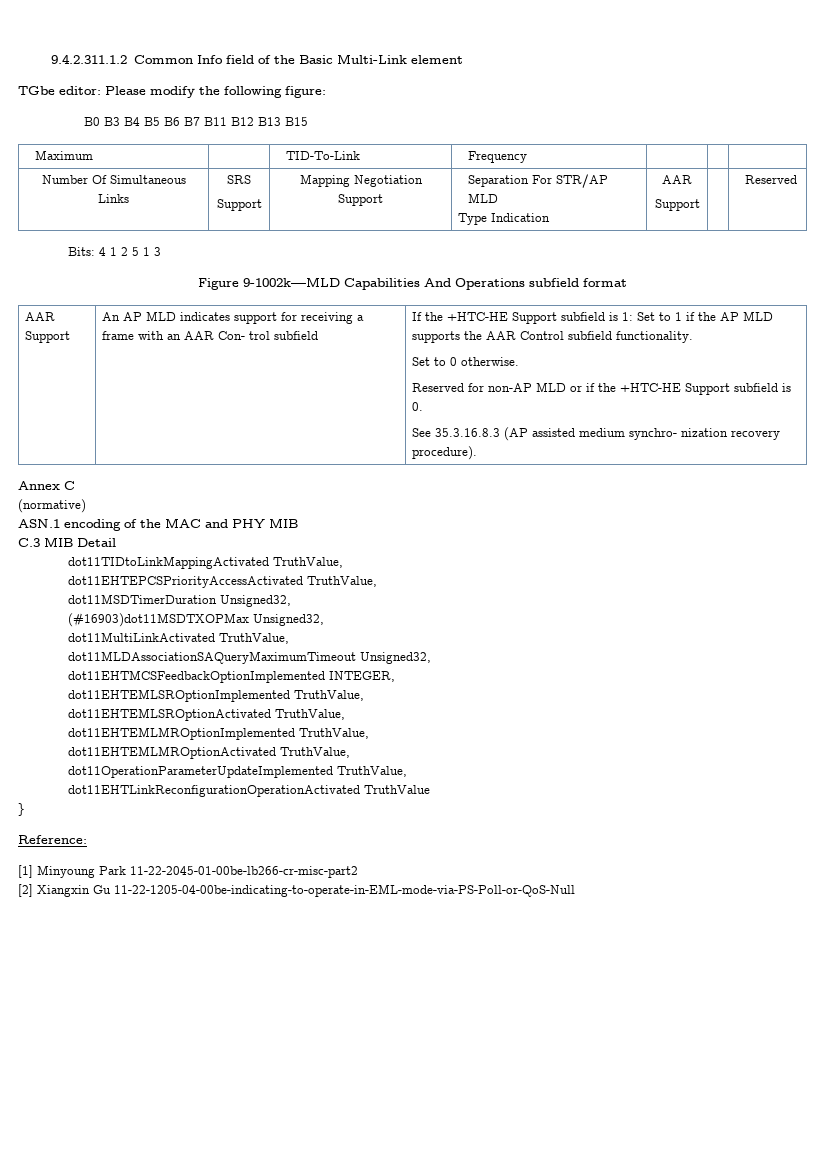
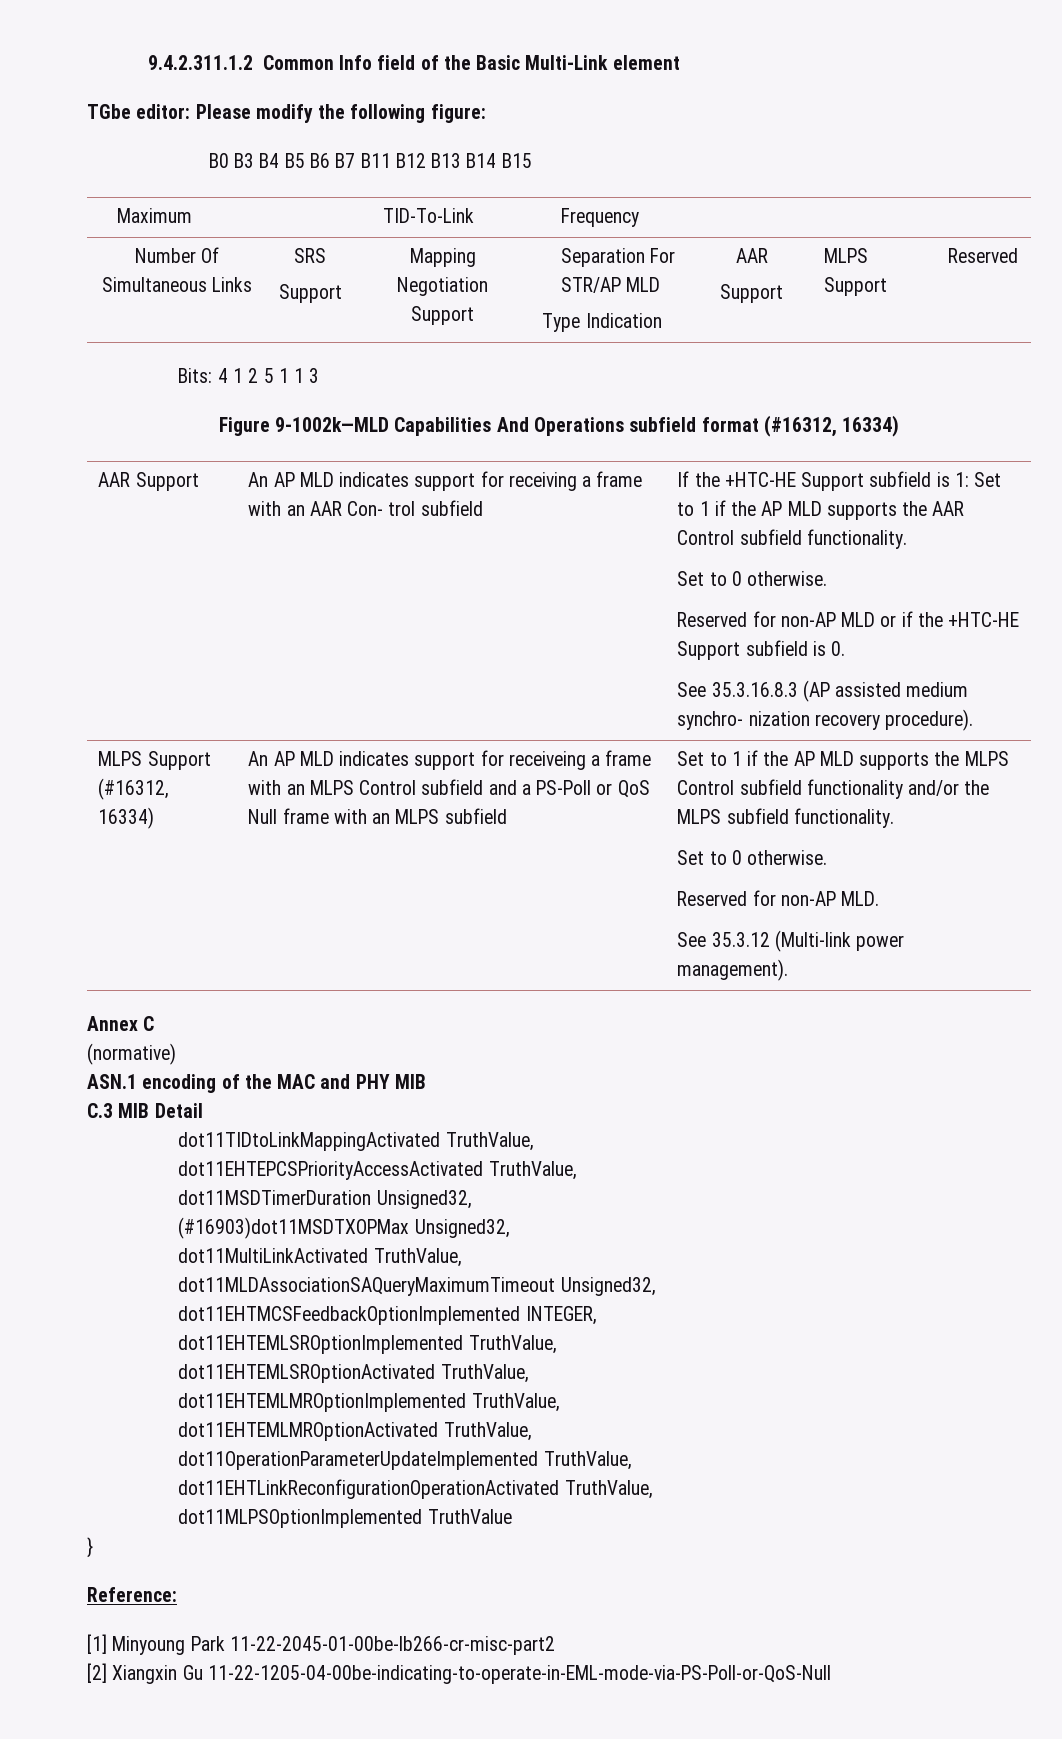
- B0 B3 B4 B5 B6 B7 B11 B12 B13 B15
+ B0 B3 B4 B5 B6 B7 B11 B12 B13 B14 B15
  Number Of Simultaneous Links | SRS
  Support | Mapping Negotiation Support | Separation For STR/AP MLD
  Type Indication | AAR
- Support | | Reserved
+ Support | MLPS Support | Reserved
- Bits: 4 1 2 5 1 3
+ Bits: 4 1 2 5 1 1 3
- Figure 9-1002k—MLD Capabilities And Operations subfield format
+ Figure 9-1002k—MLD Capabilities And Operations subfield format (#16312, 16334)
+ MLPS Support (#16312, 16334) | An AP MLD indicates support for receiveing a frame with an MLPS Control subfield and a PS-Poll or QoS Null frame with an MLPS subfield | Set to 1 if the AP MLD supports the MLPS Control subfield functionality and/or the MLPS subfield functionality.
+ Set to 0 otherwise.
+ Reserved for non-AP MLD.
+ See 35.3.12 (Multi-link power management).
- dot11EHTLinkReconfigurationOperationActivated TruthValue
+ dot11EHTLinkReconfigurationOperationActivated TruthValue,
+ dot11MLPSOptionImplemented TruthValue

